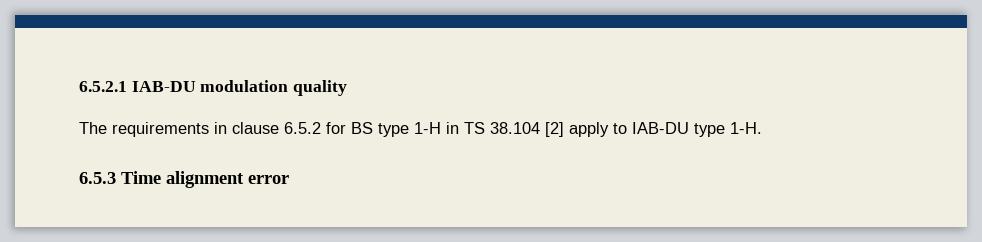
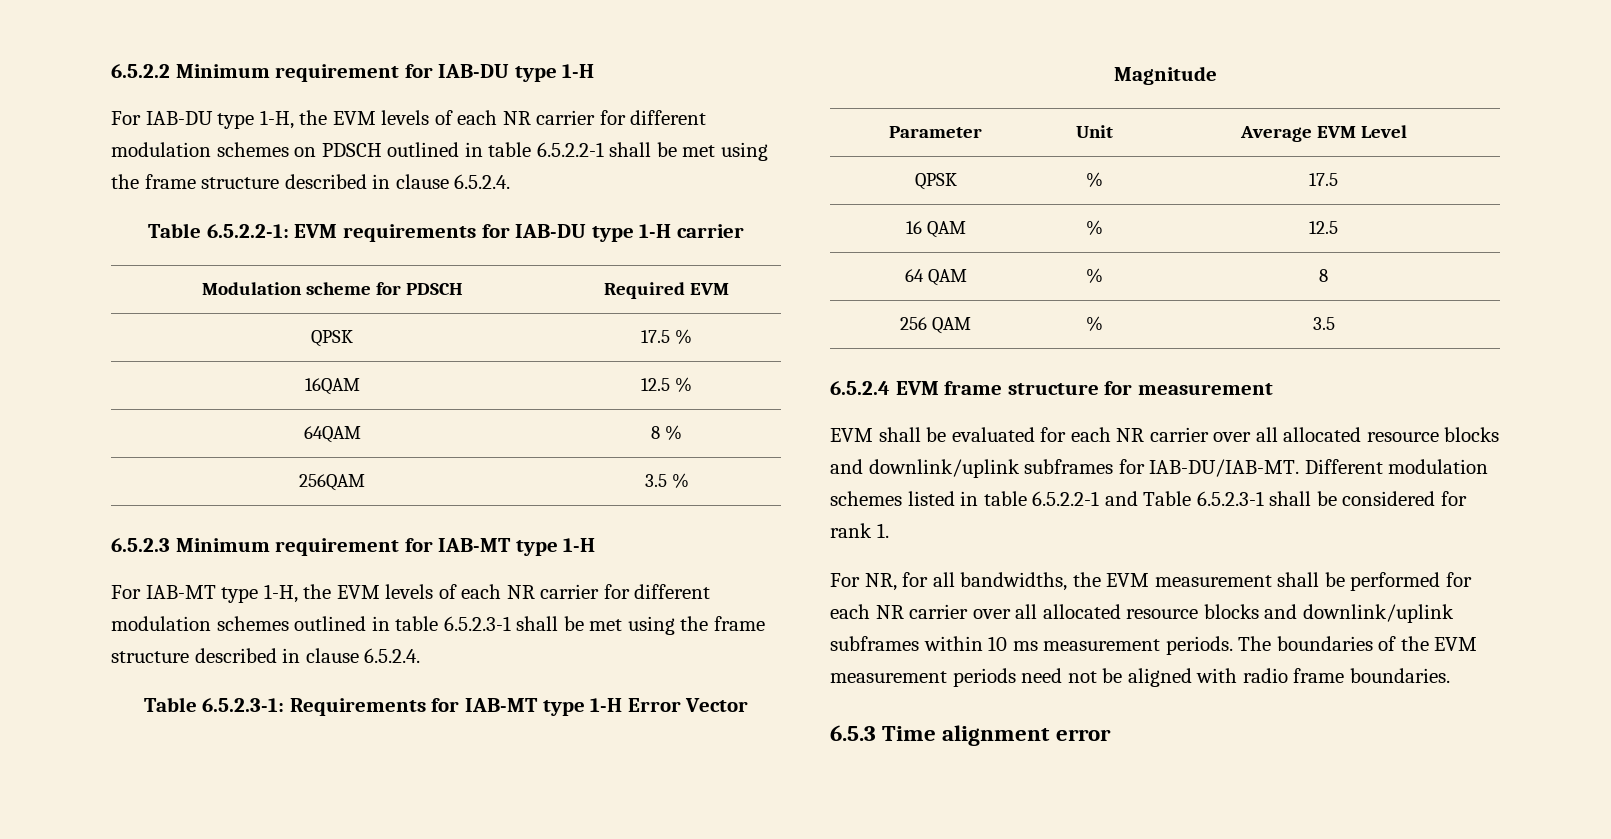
- 6.5.2.1 IAB-DU modulation quality
- The requirements in clause 6.5.2 for BS type 1-H in TS 38.104 [2] apply to IAB-DU type 1-H.
+ 6.5.2.2 Minimum requirement for IAB-DU type 1-H
+ For IAB-DU type 1-H, the EVM levels of each NR carrier for different modulation schemes on PDSCH outlined in table 6.5.2.2-1 shall be met using the frame structure described in clause 6.5.2.4.
+ Table 6.5.2.2-1: EVM requirements for IAB-DU type 1-H carrier
+ Modulation scheme for PDSCH | Required EVM
+ QPSK | 17.5 %
+ 16QAM | 12.5 %
+ 64QAM | 8 %
+ 256QAM | 3.5 %
+ 6.5.2.3 Minimum requirement for IAB-MT type 1-H
+ For IAB-MT type 1-H, the EVM levels of each NR carrier for different modulation schemes outlined in table 6.5.2.3-1 shall be met using the frame structure described in clause 6.5.2.4.
+ Table 6.5.2.3-1: Requirements for IAB-MT type 1-H Error Vector Magnitude
+ Parameter | Unit | Average EVM Level
+ QPSK | % | 17.5
+ 16 QAM | % | 12.5
+ 64 QAM | % | 8
+ 256 QAM | % | 3.5
+ 6.5.2.4 EVM frame structure for measurement
+ EVM shall be evaluated for each NR carrier over all allocated resource blocks and downlink/uplink subframes for IAB-DU/IAB-MT. Different modulation schemes listed in table 6.5.2.2-1 and Table 6.5.2.3-1 shall be considered for rank 1.
+ For NR, for all bandwidths, the EVM measurement shall be performed for each NR carrier over all allocated resource blocks and downlink/uplink subframes within 10 ms measurement periods. The boundaries of the EVM measurement periods need not be aligned with radio frame boundaries.

